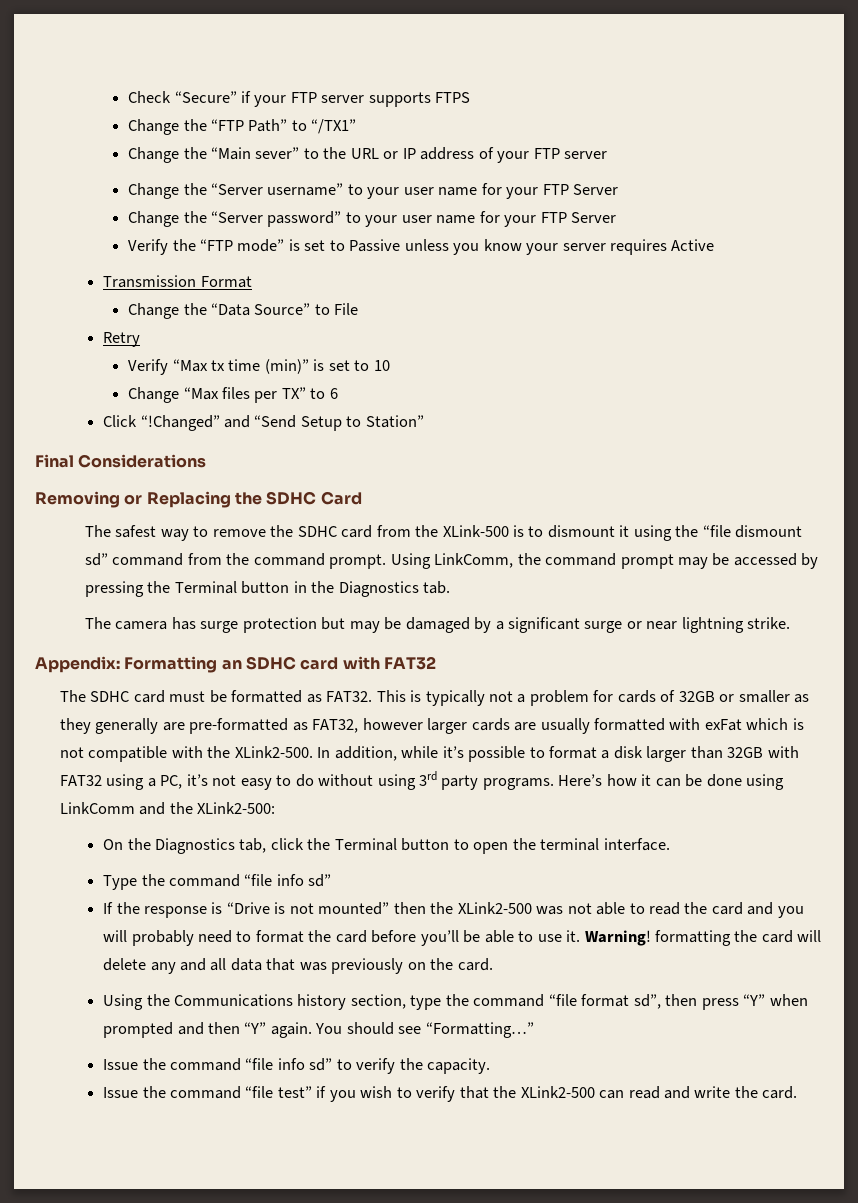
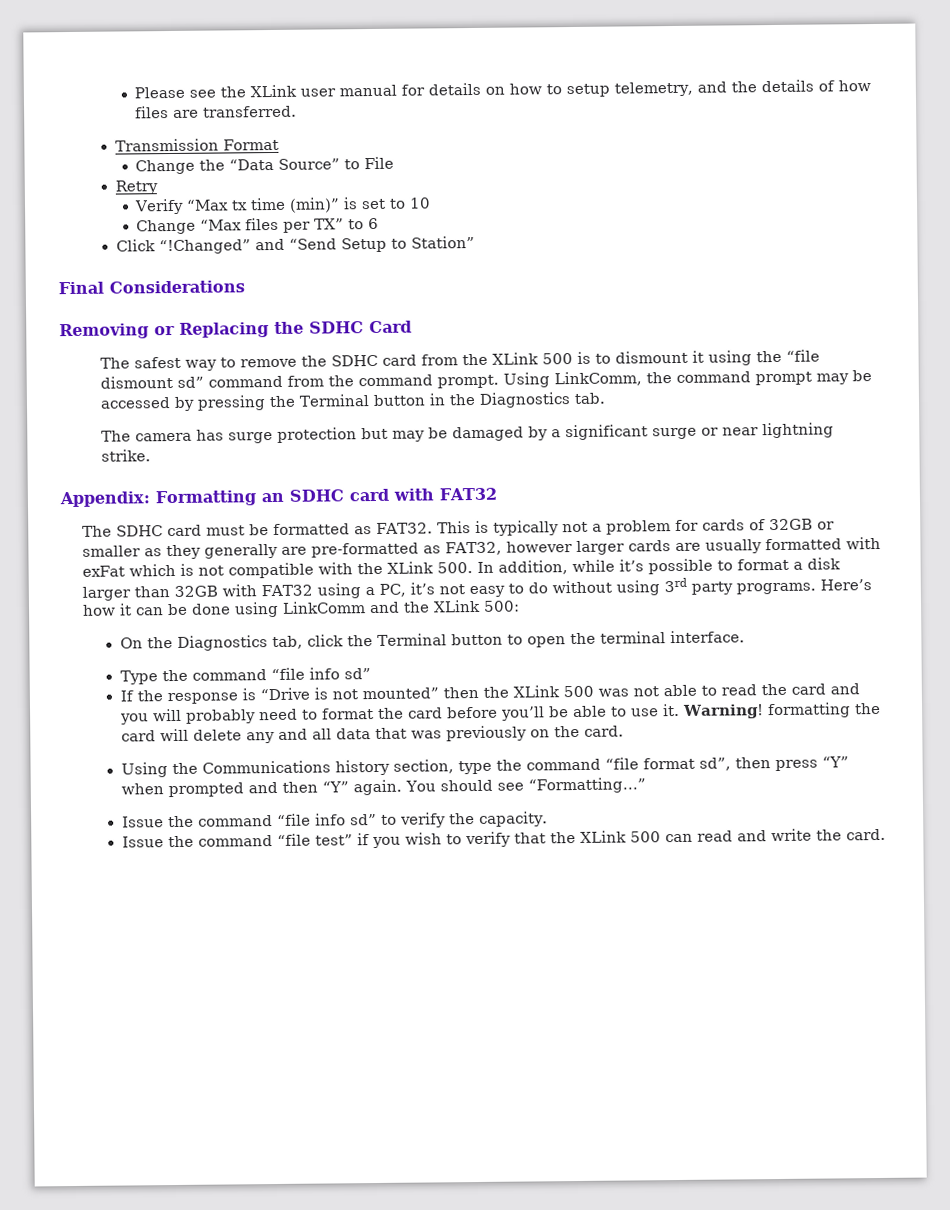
- Check “Secure” if your FTP server supports FTPS
- Change the “FTP Path” to “/TX1”
- Change the “Main sever” to the URL or IP address of your FTP server
- Change the “Server username” to your user name for your FTP Server
- Change the “Server password” to your user name for your FTP Server
- Verify the “FTP mode” is set to Passive unless you know your server requires Active
+ Please see the XLink user manual for details on how to setup telemetry, and the details of how files are transferred.
- The safest way to remove the SDHC card from the XLink-500 is to dismount it using the “file dismount sd” command from the command prompt.
+ The safest way to remove the SDHC card from the XLink 500 is to dismount it using the “file dismount sd” command from the command prompt.
- This is typically not a problem for cards of 32GB or smaller as they generally are pre-formatted as FAT32, however larger cards are usually formatted with exFat which is not compatible with the XLink2-500. In addition, while it’s possible to format a disk larger than 32GB with FAT32 using a PC, it’s not easy to do without using 3rd party programs.
+ This is typically not a problem for cards of 32GB or smaller as they generally are pre-formatted as FAT32, however larger cards are usually formatted with exFat which is not compatible with the XLink 500. In addition, while it’s possible to format a disk larger than 32GB with FAT32 using a PC, it’s not easy to do without using 3rd party programs.
- Here’s how it can be done using LinkComm and the XLink2-500:
+ Here’s how it can be done using LinkComm and the XLink 500:
- If the response is “Drive is not mounted” then the XLink2-500 was not able to read the card and you will probably need to format the card before you’ll be able to use it.
+ If the response is “Drive is not mounted” then the XLink 500 was not able to read the card and you will probably need to format the card before you’ll be able to use it.
- Issue the command “file test” if you wish to verify that the XLink2-500 can read and write the card.
+ Issue the command “file test” if you wish to verify that the XLink 500 can read and write the card.

